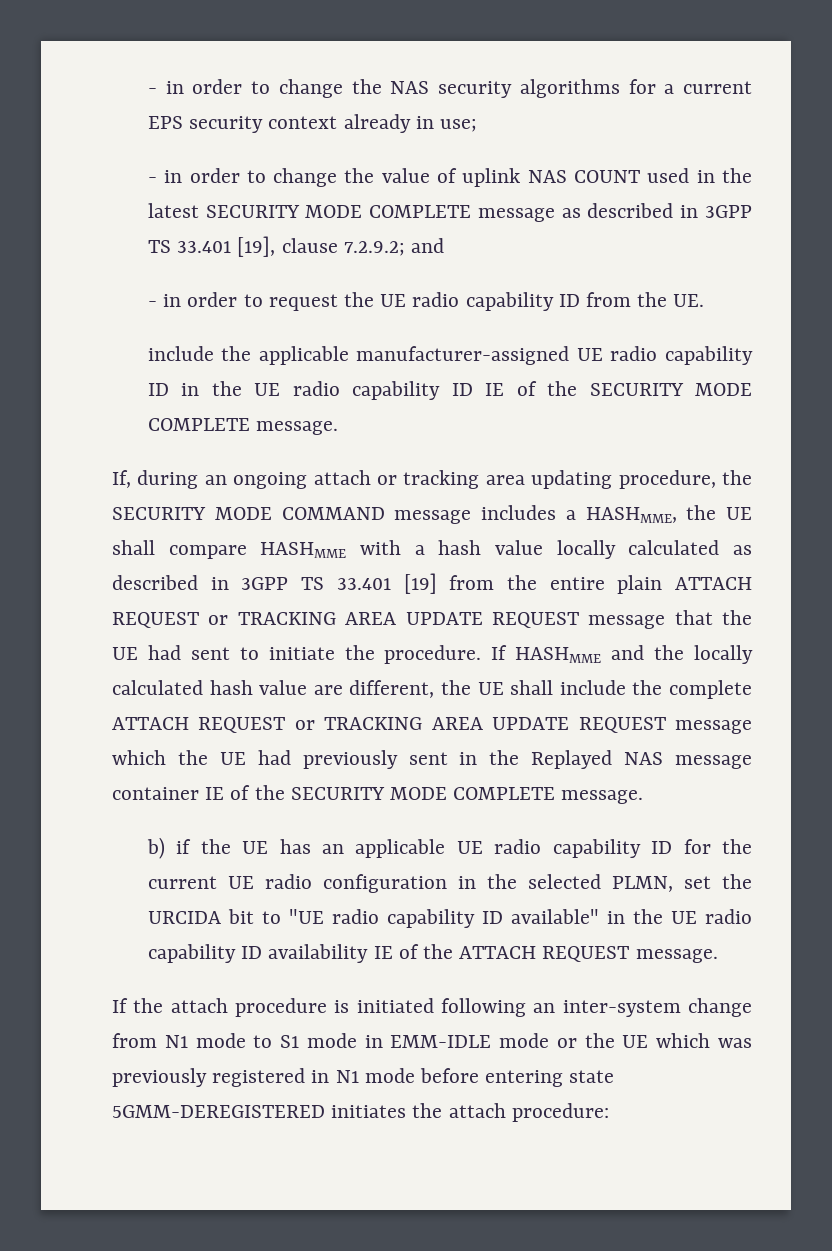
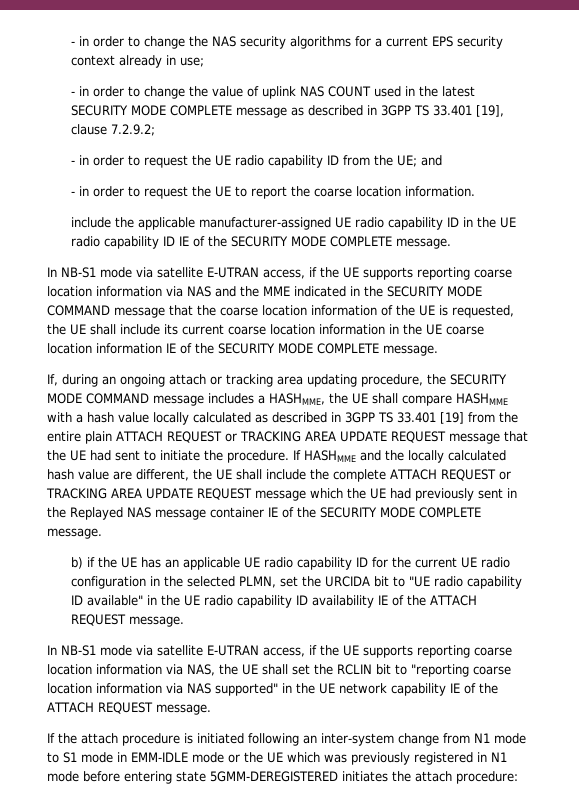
- - in order to change the value of uplink NAS COUNT used in the latest SECURITY MODE COMPLETE message as described in 3GPP TS 33.401 [19], clause 7.2.9.2; and
+ - in order to change the value of uplink NAS COUNT used in the latest SECURITY MODE COMPLETE message as described in 3GPP TS 33.401 [19], clause 7.2.9.2;
- - in order to request the UE radio capability ID from the UE.
+ - in order to request the UE radio capability ID from the UE; and
+ - in order to request the UE to report the coarse location information.
+ In NB-S1 mode via satellite E-UTRAN access, if the UE supports reporting coarse location information via NAS and the MME indicated in the SECURITY MODE COMMAND message that the coarse location information of the UE is requested, the UE shall include its current coarse location information in the UE coarse location information IE of the SECURITY MODE COMPLETE message.
+ In NB-S1 mode via satellite E-UTRAN access, if the UE supports reporting coarse location information via NAS, the UE shall set the RCLIN bit to "reporting coarse location information via NAS supported" in the UE network capability IE of the ATTACH REQUEST message.

